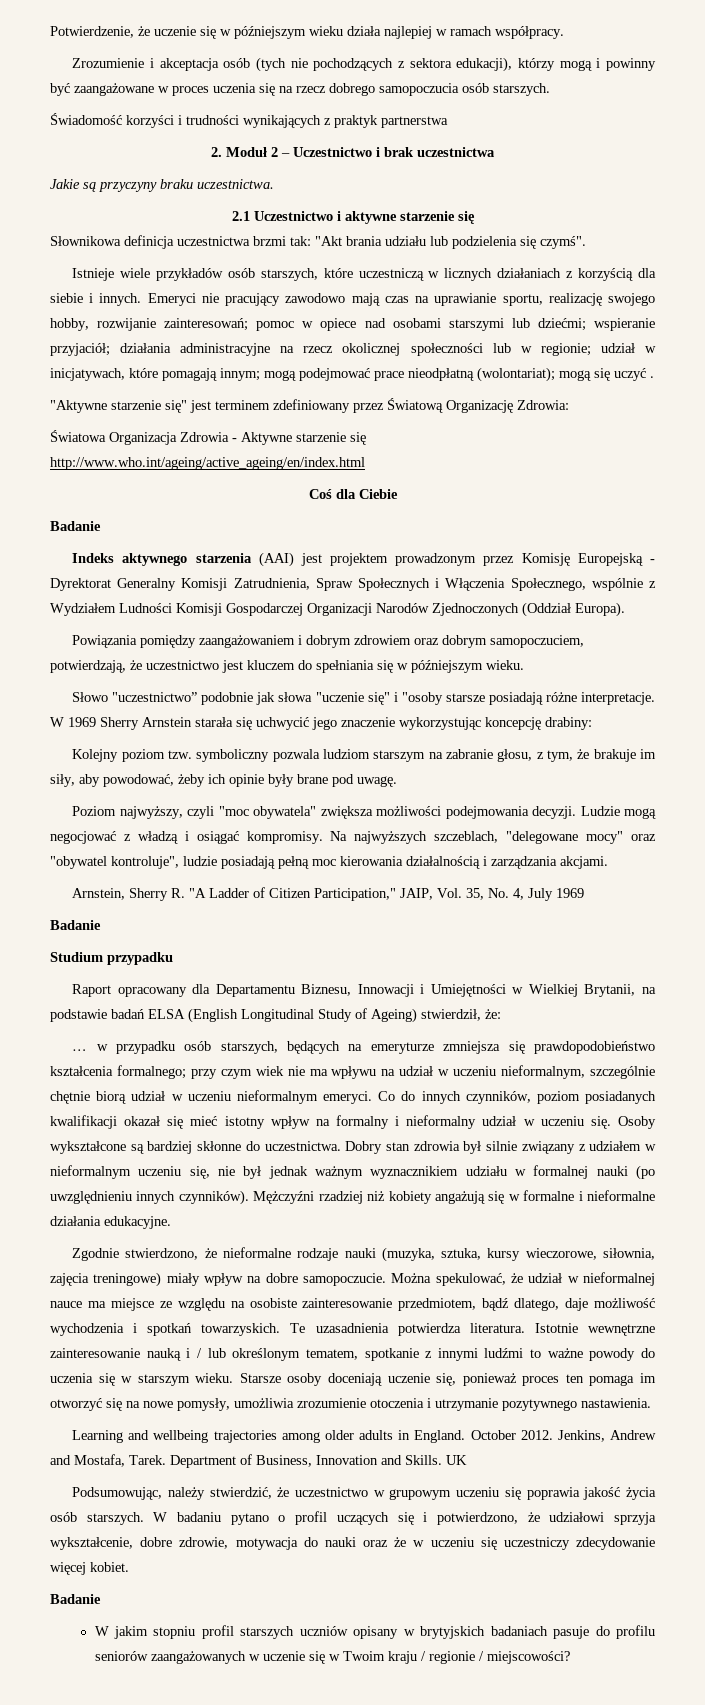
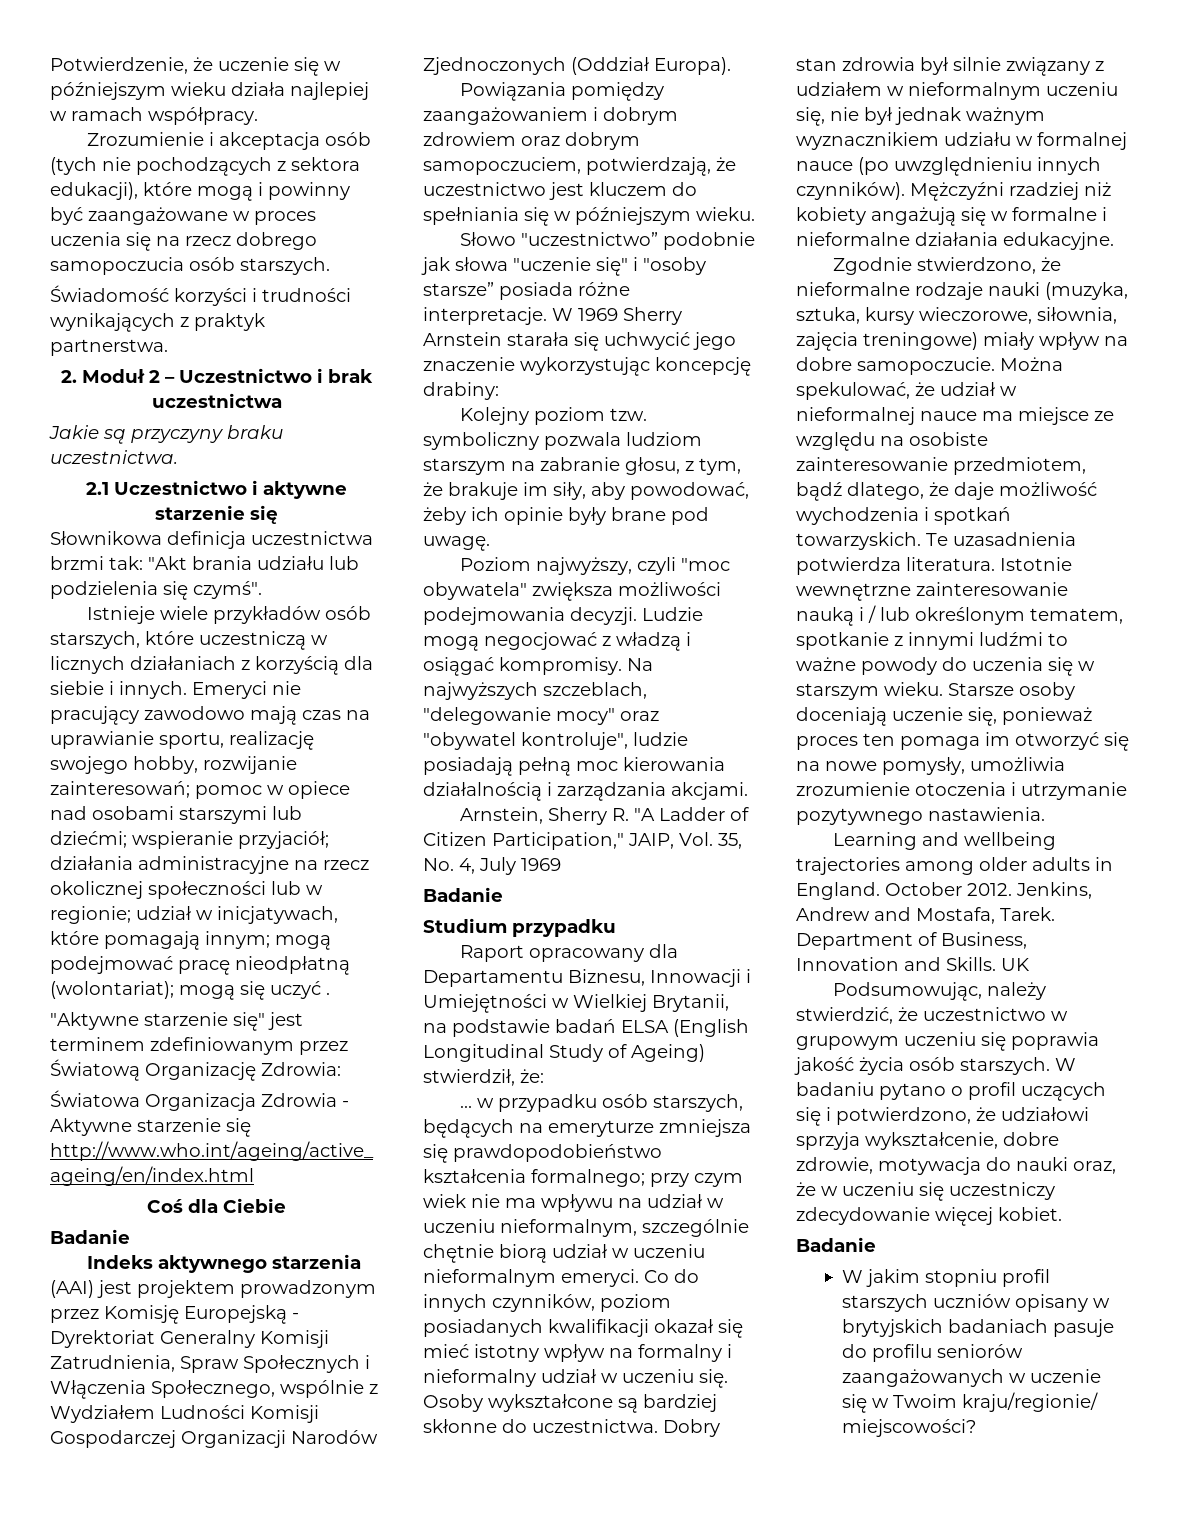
- Zrozumienie i akceptacja osób (tych nie pochodzących z sektora edukacji), którzy mogą i powinny być zaangażowane w proces uczenia się na rzecz dobrego samopoczucia osób starszych.
+ Zrozumienie i akceptacja osób (tych nie pochodzących z sektora edukacji), które mogą i powinny być zaangażowane w proces uczenia się na rzecz dobrego samopoczucia osób starszych.
- Świadomość korzyści i trudności wynikających z praktyk partnerstwa
+ Świadomość korzyści i trudności wynikających z praktyk partnerstwa.
- Emeryci nie pracujący zawodowo mają czas na uprawianie sportu, realizację swojego hobby, rozwijanie zainteresowań; pomoc w opiece nad osobami starszymi lub dziećmi; wspieranie przyjaciół; działania administracyjne na rzecz okolicznej społeczności lub w regionie; udział w inicjatywach, które pomagają innym; mogą podejmować prace nieodpłatną (wolontariat); mogą się uczyć .
+ Emeryci nie pracujący zawodowo mają czas na uprawianie sportu, realizację swojego hobby, rozwijanie zainteresowań; pomoc w opiece nad osobami starszymi lub dziećmi; wspieranie przyjaciół; działania administracyjne na rzecz okolicznej społeczności lub w regionie; udział w inicjatywach, które pomagają innym; mogą podejmować pracę nieodpłatną (wolontariat); mogą się uczyć .
- "Aktywne starzenie się" jest terminem zdefiniowany przez Światową Organizację Zdrowia:
+ "Aktywne starzenie się" jest terminem zdefiniowanym przez Światową Organizację Zdrowia:
- Indeks aktywnego starzenia (AAI) jest projektem prowadzonym przez Komisję Europejską - Dyrektorat Generalny Komisji Zatrudnienia, Spraw Społecznych i Włączenia Społecznego, wspólnie z Wydziałem Ludności Komisji Gospodarczej Organizacji Narodów Zjednoczonych (Oddział Europa).
+ Indeks aktywnego starzenia (AAI) jest projektem prowadzonym przez Komisję Europejską - Dyrektoriat Generalny Komisji Zatrudnienia, Spraw Społecznych i Włączenia Społecznego, wspólnie z Wydziałem Ludności Komisji Gospodarczej Organizacji Narodów Zjednoczonych (Oddział Europa).
- Słowo "uczestnictwo” podobnie jak słowa "uczenie się" i "osoby starsze posiadają różne interpretacje.
+ Słowo "uczestnictwo” podobnie jak słowa "uczenie się" i "osoby starsze” posiada różne interpretacje.
- Na najwyższych szczeblach, "delegowane mocy" oraz "obywatel kontroluje", ludzie posiadają pełną moc kierowania działalnością i zarządzania akcjami.
+ Na najwyższych szczeblach, "delegowanie mocy" oraz "obywatel kontroluje", ludzie posiadają pełną moc kierowania działalnością i zarządzania akcjami.
- Dobry stan zdrowia był silnie związany z udziałem w nieformalnym uczeniu się, nie był jednak ważnym wyznacznikiem udziału w formalnej nauki (po uwzględnieniu innych czynników).
+ Dobry stan zdrowia był silnie związany z udziałem w nieformalnym uczeniu się, nie był jednak ważnym wyznacznikiem udziału w formalnej nauce (po uwzględnieniu innych czynników).
- Można spekulować, że udział w nieformalnej nauce ma miejsce ze względu na osobiste zainteresowanie przedmiotem, bądź dlatego, daje możliwość wychodzenia i spotkań towarzyskich.
+ Można spekulować, że udział w nieformalnej nauce ma miejsce ze względu na osobiste zainteresowanie przedmiotem, bądź dlatego, że daje możliwość wychodzenia i spotkań towarzyskich.
- W badaniu pytano o profil uczących się i potwierdzono, że udziałowi sprzyja wykształcenie, dobre zdrowie, motywacja do nauki oraz że w uczeniu się uczestniczy zdecydowanie więcej kobiet.
+ W badaniu pytano o profil uczących się i potwierdzono, że udziałowi sprzyja wykształcenie, dobre zdrowie, motywacja do nauki oraz, że w uczeniu się uczestniczy zdecydowanie więcej kobiet.
- W jakim stopniu profil starszych uczniów opisany w brytyjskich badaniach pasuje do profilu seniorów zaangażowanych w uczenie się w Twoim kraju / regionie / miejscowości?
+ W jakim stopniu profil starszych uczniów opisany w brytyjskich badaniach pasuje do profilu seniorów zaangażowanych w uczenie się w Twoim kraju/regionie/ miejscowości?

